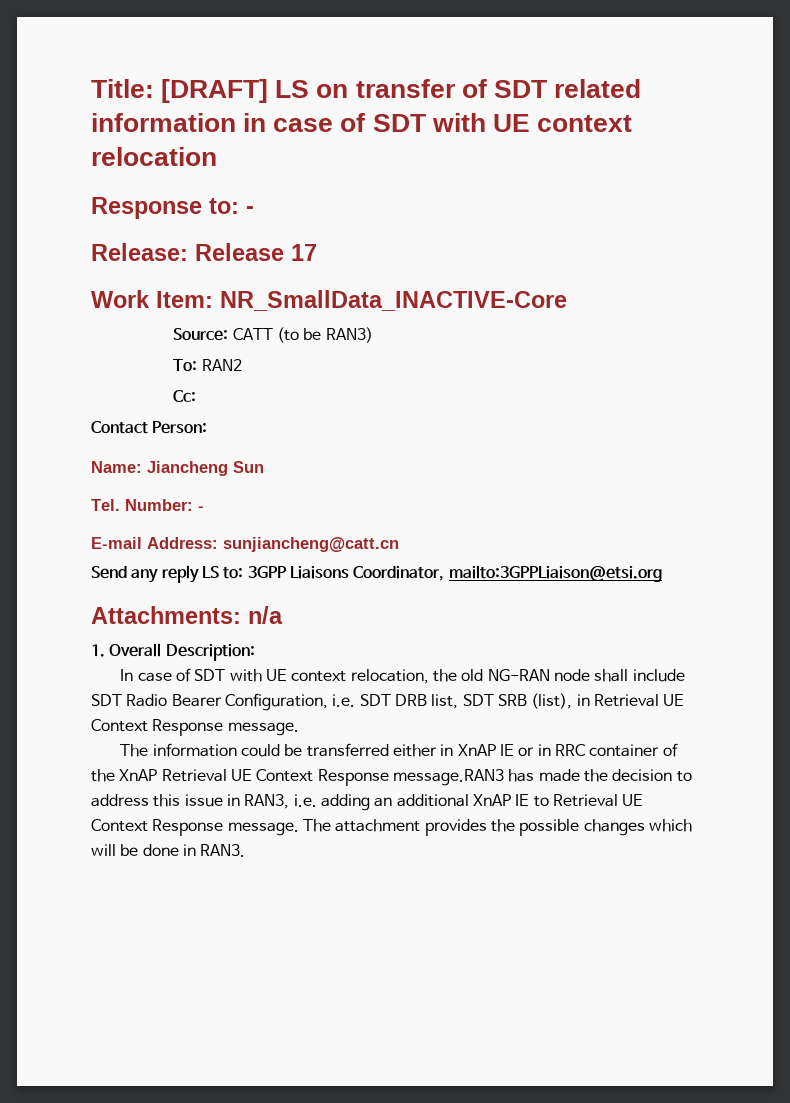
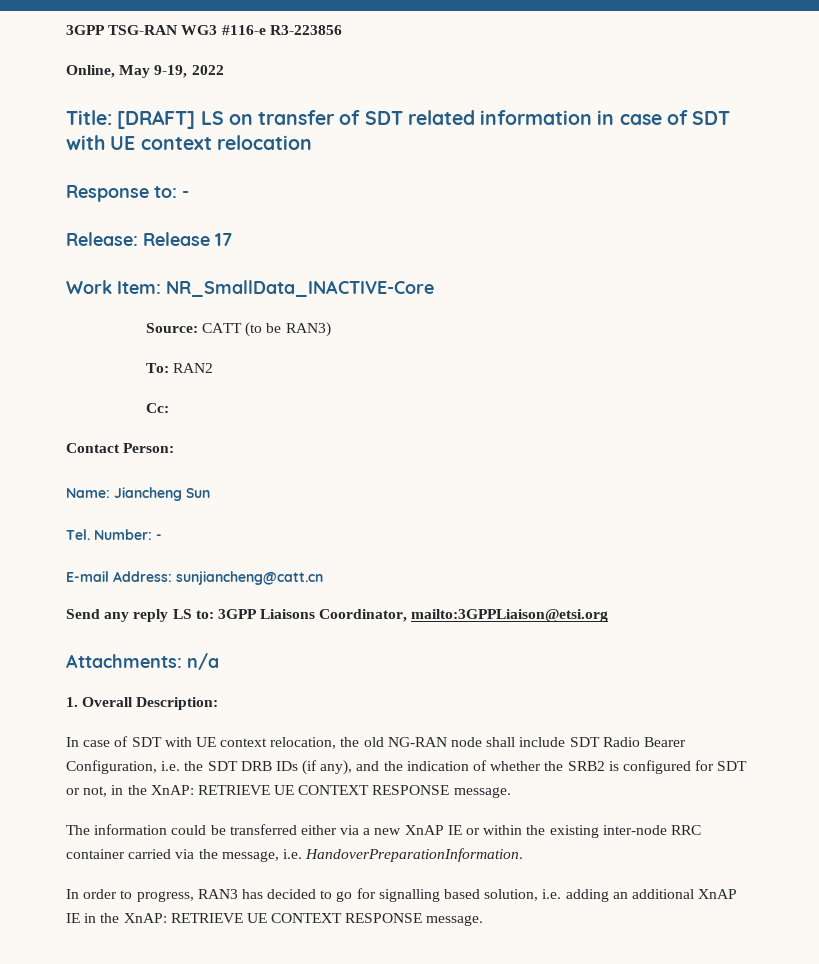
+ 3GPP TSG-RAN WG3 #116-e R3-223856
+ Online, May 9-19, 2022
- In case of SDT with UE context relocation, the old NG-RAN node shall include SDT Radio Bearer Configuration, i.e. SDT DRB list, SDT SRB (list), in Retrieval UE Context Response message.
+ In case of SDT with UE context relocation, the old NG-RAN node shall include SDT Radio Bearer Configuration, i.e. the SDT DRB IDs (if any), and the indication of whether the SRB2 is configured for SDT or not, in the XnAP: RETRIEVE UE CONTEXT RESPONSE message.
- The information could be transferred either in XnAP IE or in RRC container of the XnAP Retrieval UE Context Response message.RAN3 has made the decision to address this issue in RAN3, i.e. adding an additional XnAP IE to Retrieval UE Context Response message. The attachment provides the possible changes which will be done in RAN3.
+ The information could be transferred either via a new XnAP IE or within the existing inter-node RRC container carried via the message, i.e. HandoverPreparationInformation.
+ In order to progress, RAN3 has decided to go for signalling based solution, i.e. adding an additional XnAP IE in the XnAP: RETRIEVE UE CONTEXT RESPONSE message.

